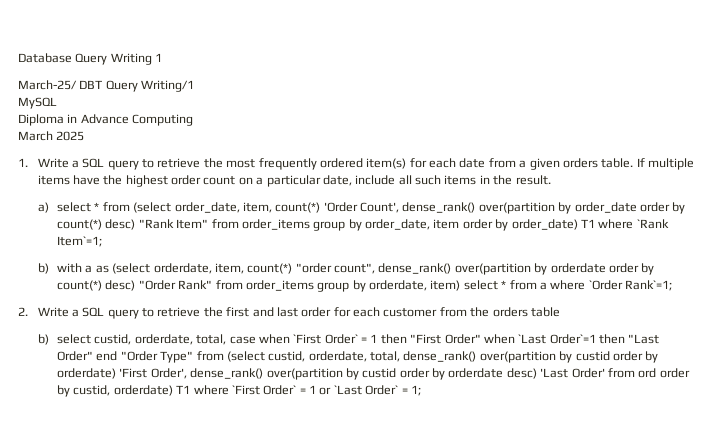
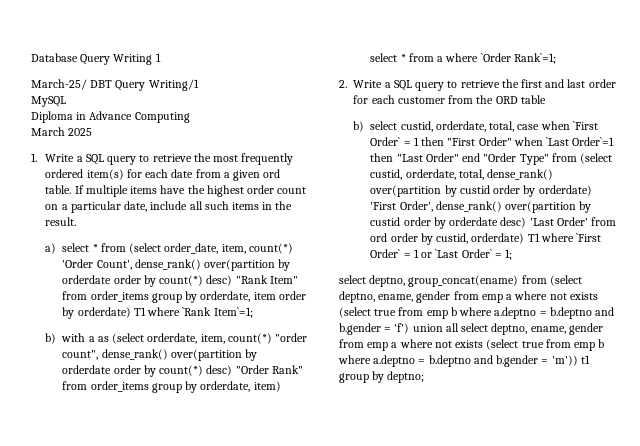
- 1. Write a SQL query to retrieve the most frequently ordered item(s) for each date from a given orders table.
+ 1. Write a SQL query to retrieve the most frequently ordered item(s) for each date from a given ord table.
- a) select * from (select order_date, item, count(*) 'Order Count', dense_rank() over(partition by order_date order by count(*) desc) "Rank Item" from order_items group by order_date, item order by order_date) T1 where `Rank Item`=1;
+ a) select * from (select order_date, item, count(*) 'Order Count', dense_rank() over(partition by orderdate order by count(*) desc) "Rank Item" from order_items group by orderdate, item order by orderdate) T1 where `Rank Item`=1;
- 2. Write a SQL query to retrieve the first and last order for each customer from the orders table
+ 2. Write a SQL query to retrieve the first and last order for each customer from the ORD table
+ select deptno, group_concat(ename) from (select deptno, ename, gender from emp a where not exists (select true from emp b where a.deptno = b.deptno and b.gender = 'f') union all select deptno, ename, gender from emp a where not exists (select true from emp b where a.deptno = b.deptno and b.gender = 'm')) t1 group by deptno;

